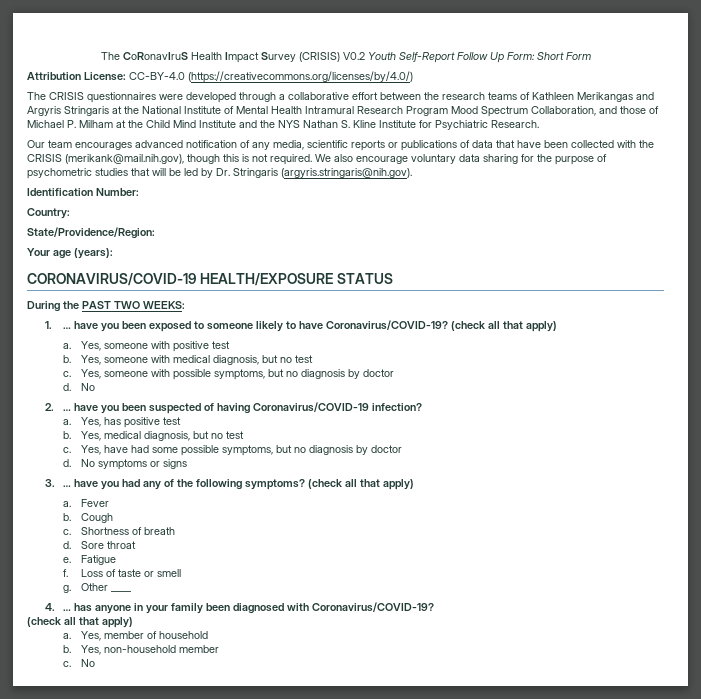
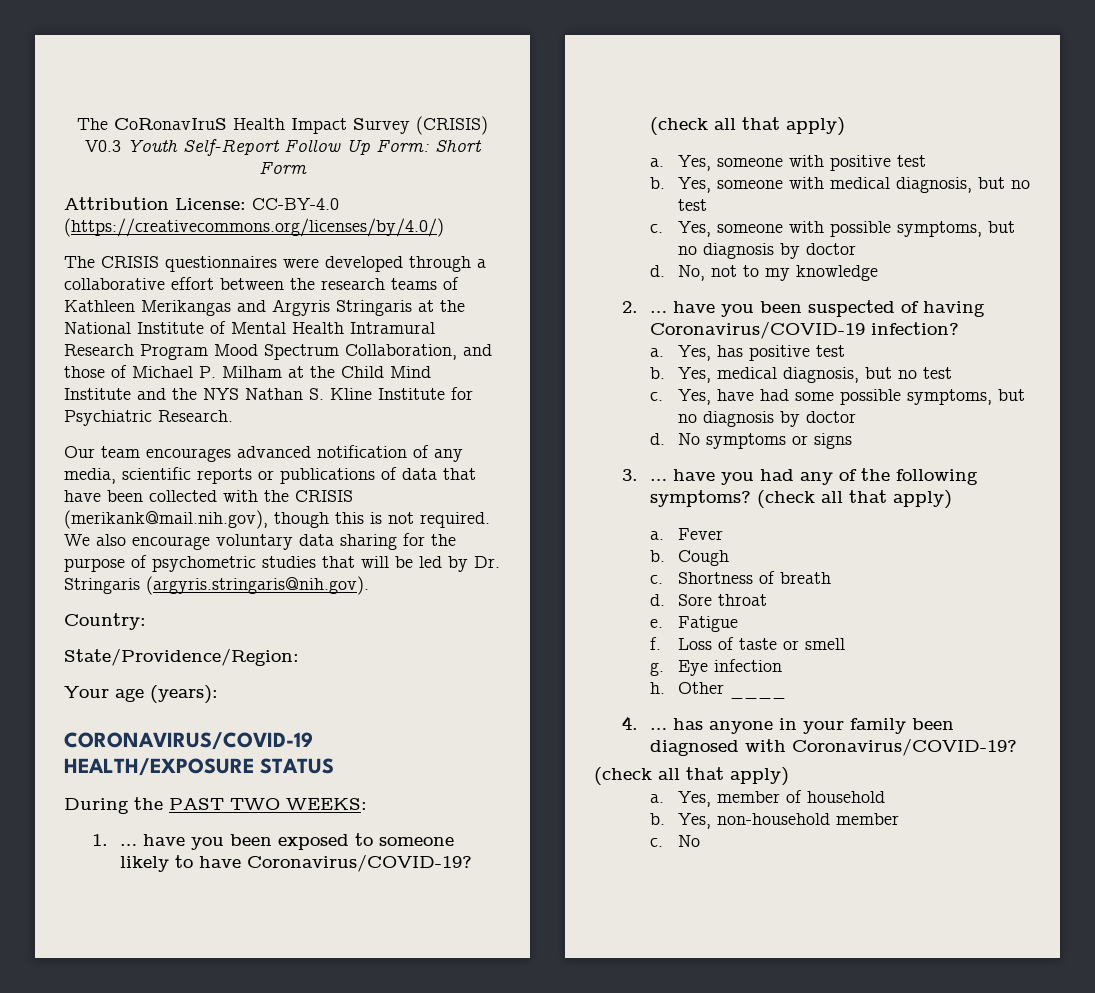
- The CoRonavIruS Health Impact Survey (CRISIS) V0.2 Youth Self-Report Follow Up Form: Short Form
+ The CoRonavIruS Health Impact Survey (CRISIS) V0.3 Youth Self-Report Follow Up Form: Short Form
- Identification Number:
  Yes, someone with possible symptoms, but no diagnosis by doctor
- d. No
+ d. No, not to my knowledge
+ Eye infection
+ h.

